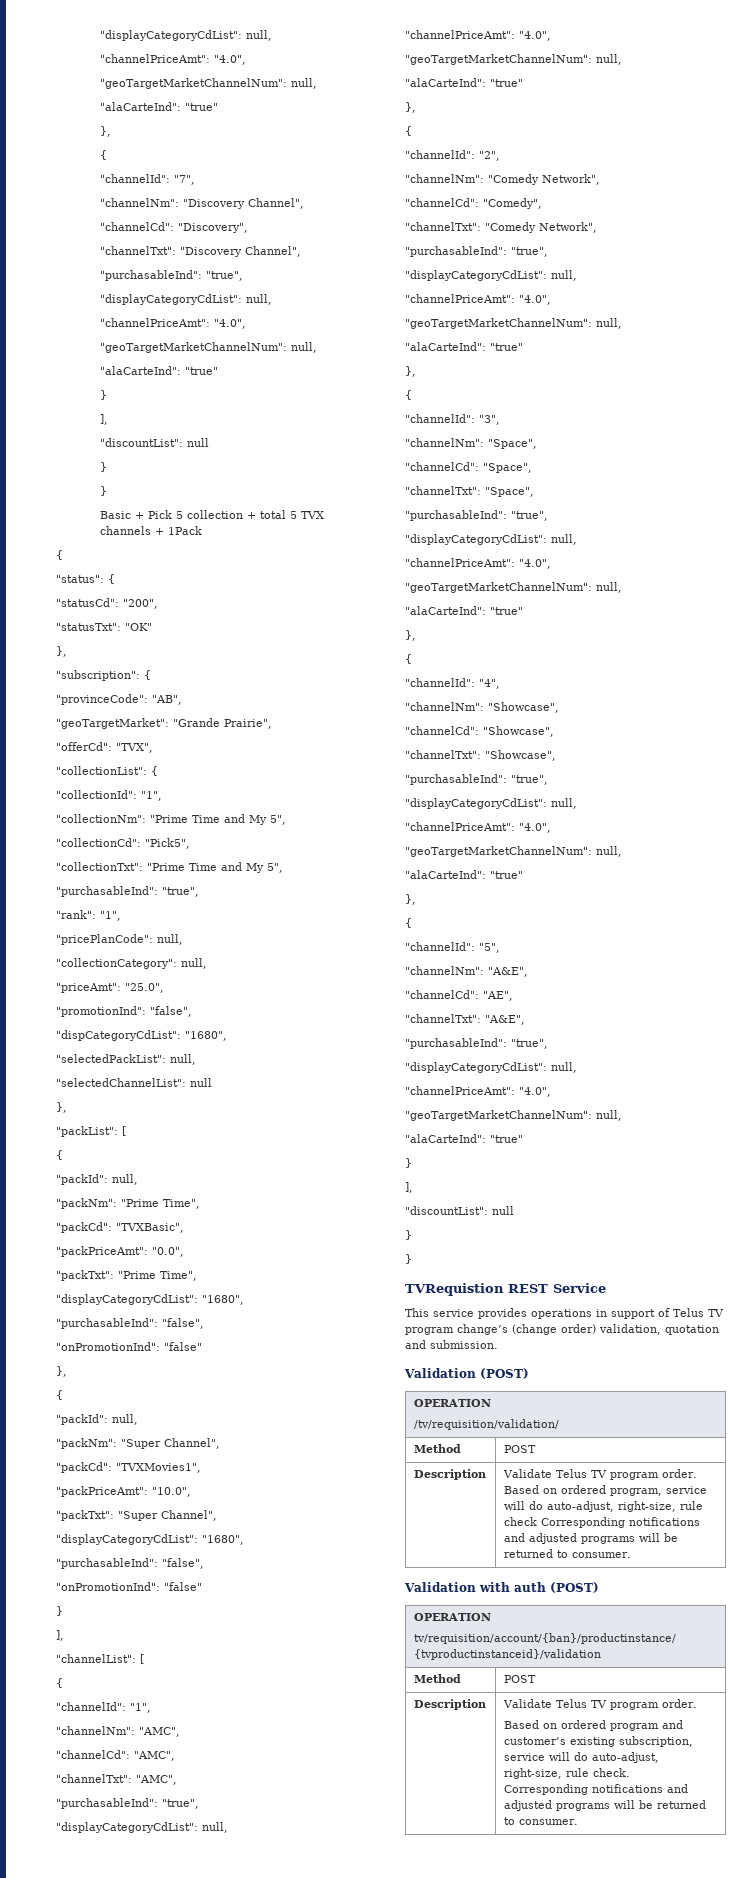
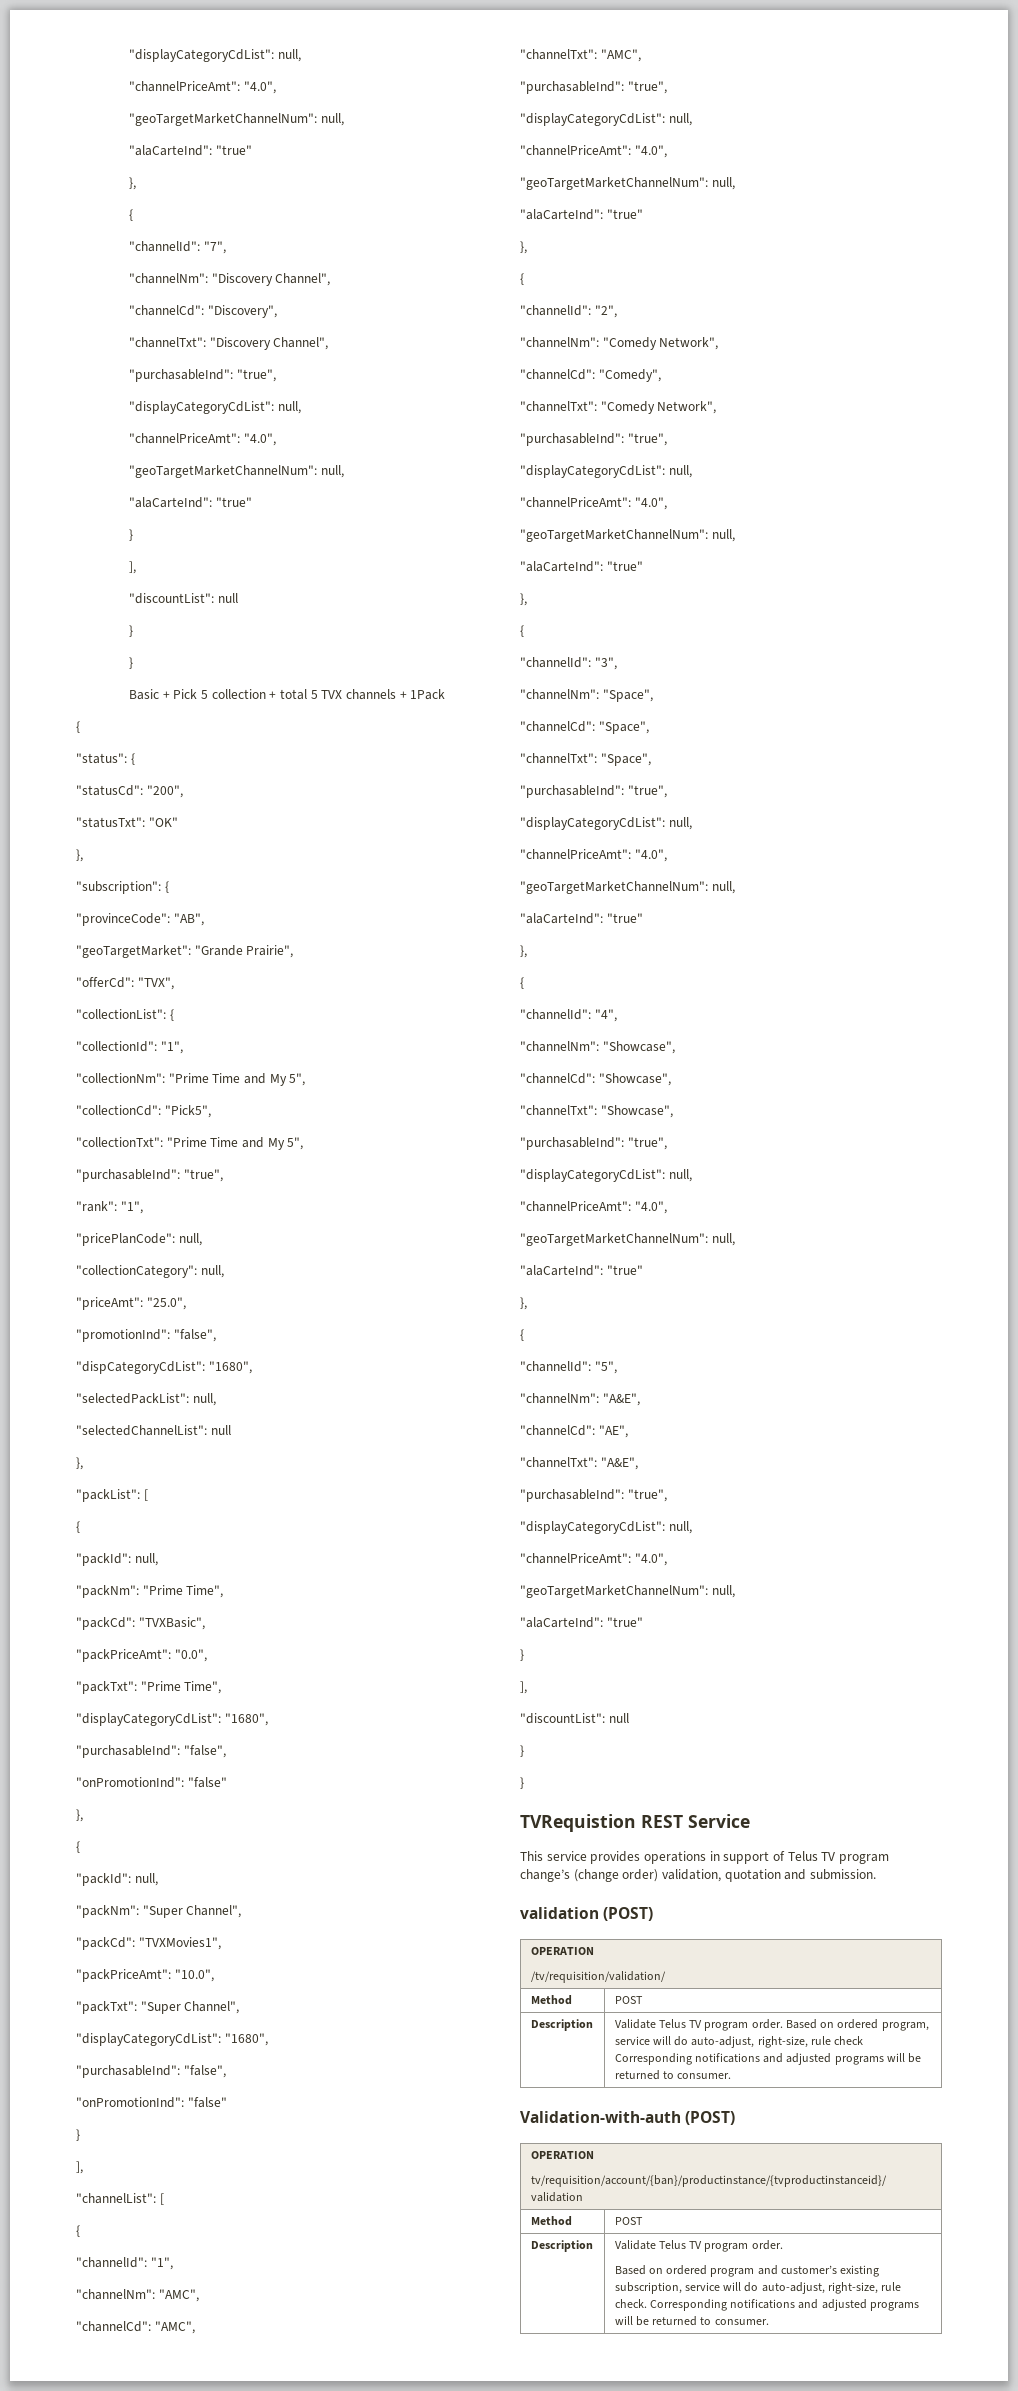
- Validation (POST)
+ validation (POST)
- Validation with auth (POST)
+ Validation-with-auth (POST)

